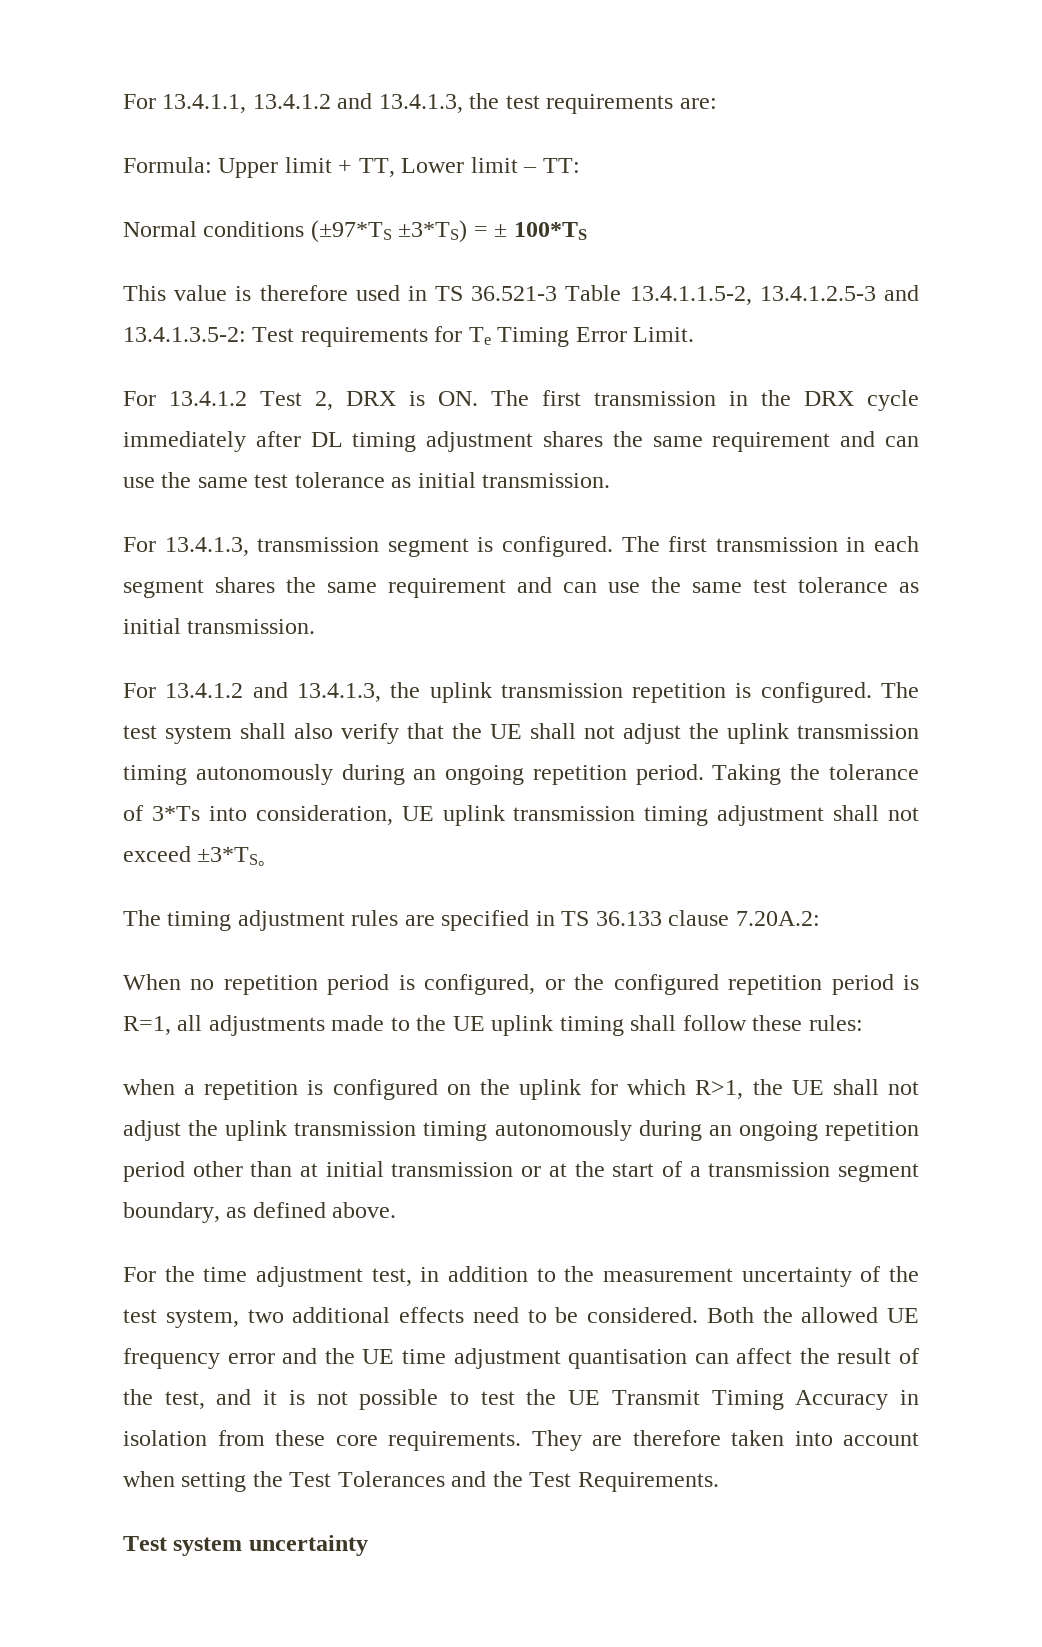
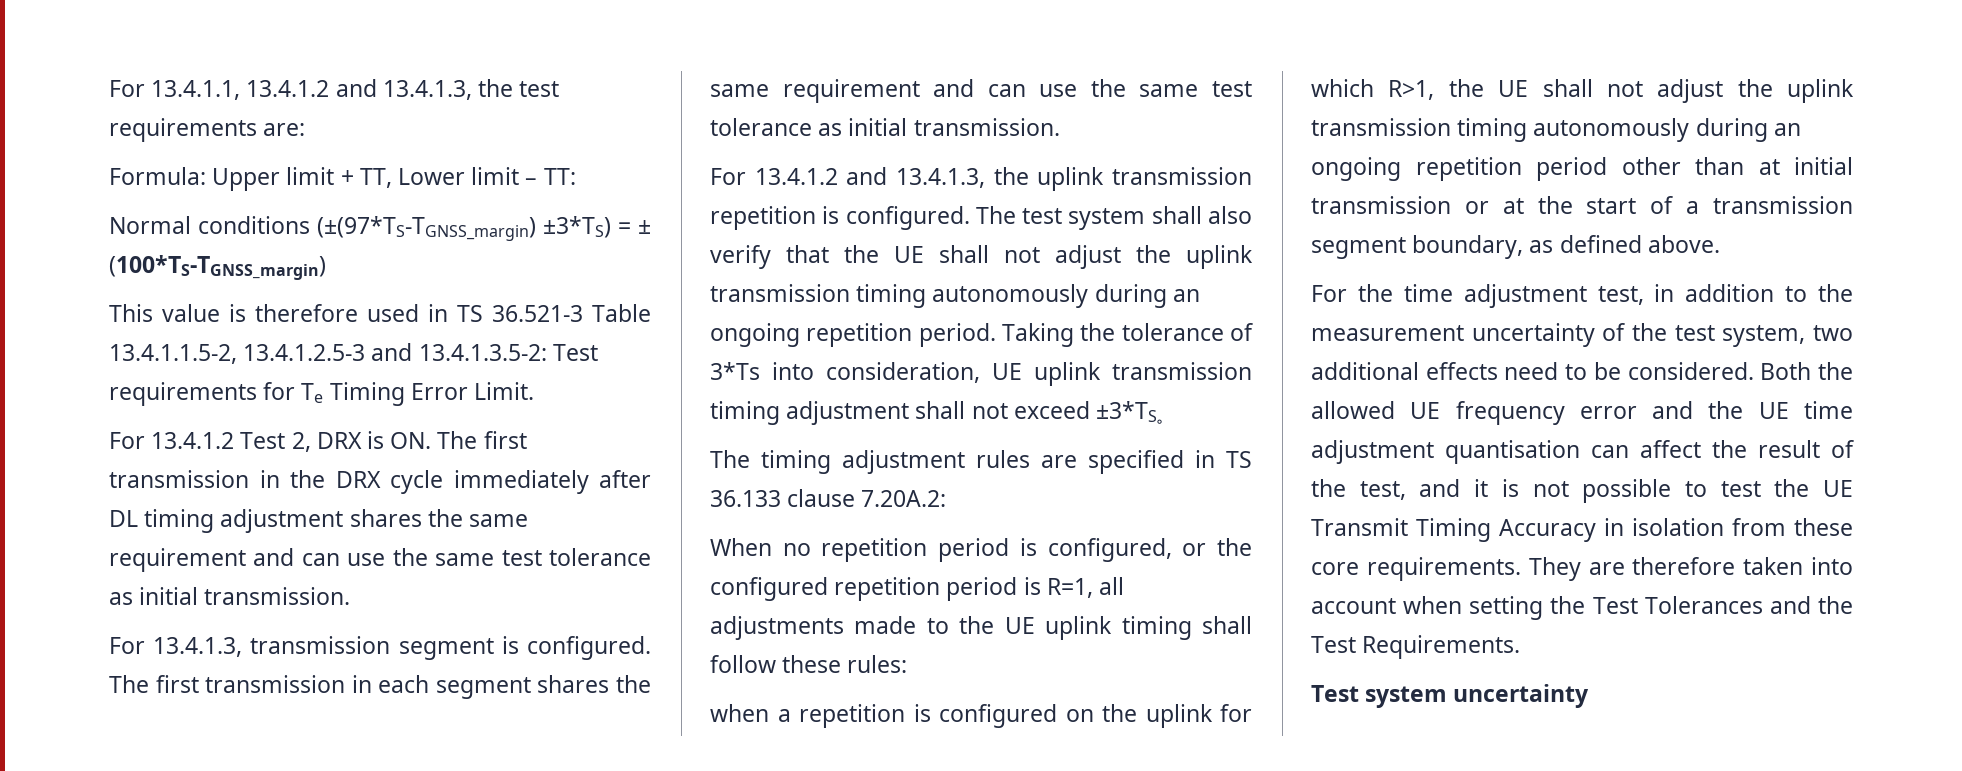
- Normal conditions (±97*TS ±3*TS) = ± 100*TS
+ Normal conditions (±(97*TS-TGNSS_margin) ±3*TS) = ± (100*TS-TGNSS_margin)

